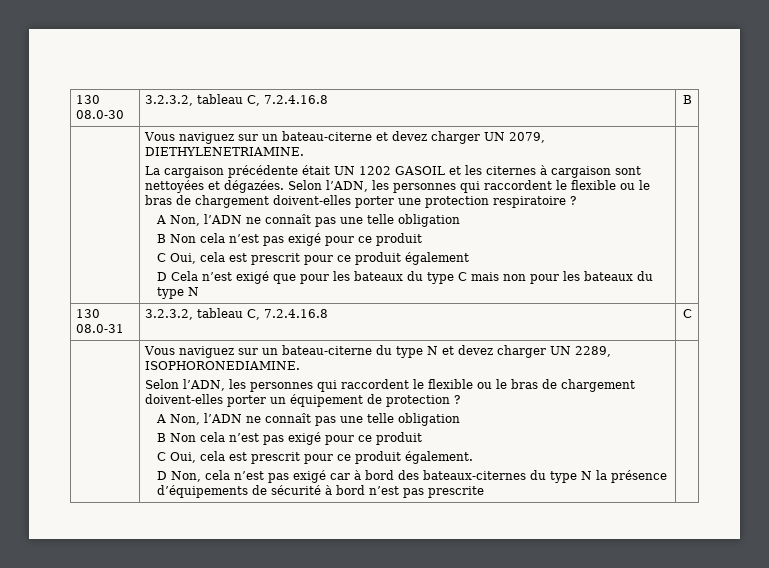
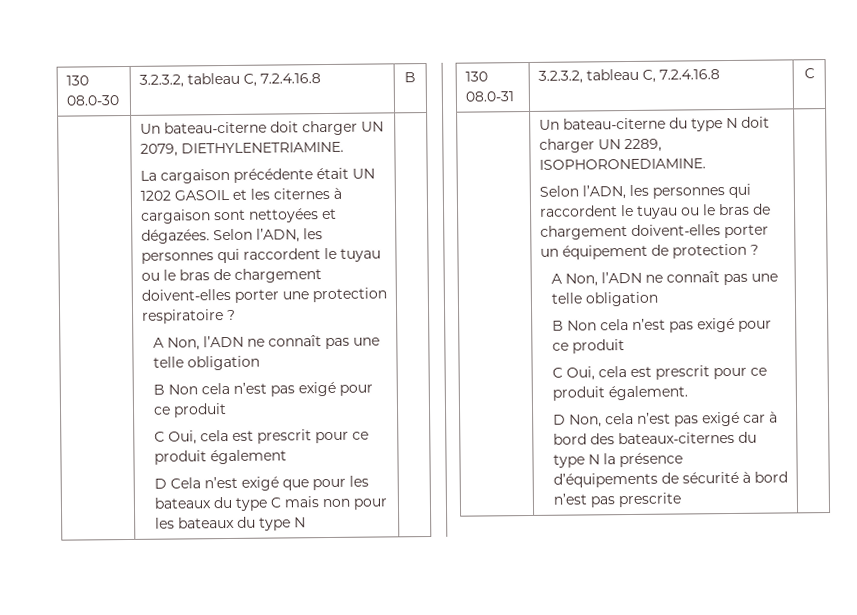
- Vous naviguez sur un bateau-citerne et devez charger UN 2079, DIETHYLENETRIAMINE.
+ Un bateau-citerne doit charger UN 2079, DIETHYLENETRIAMINE.
- Selon l’ADN, les personnes qui raccordent le flexible ou le bras de chargement doivent-elles porter une protection respiratoire ?
+ Selon l’ADN, les personnes qui raccordent le tuyau ou le bras de chargement doivent-elles porter une protection respiratoire ?
- Vous naviguez sur un bateau-citerne du type N et devez charger UN 2289, ISOPHORONEDIAMINE.
+ Un bateau-citerne du type N doit charger UN 2289, ISOPHORONEDIAMINE.
- Selon l’ADN, les personnes qui raccordent le flexible ou le bras de chargement doivent-elles porter un équipement de protection ?
+ Selon l’ADN, les personnes qui raccordent le tuyau ou le bras de chargement doivent-elles porter un équipement de protection ?

